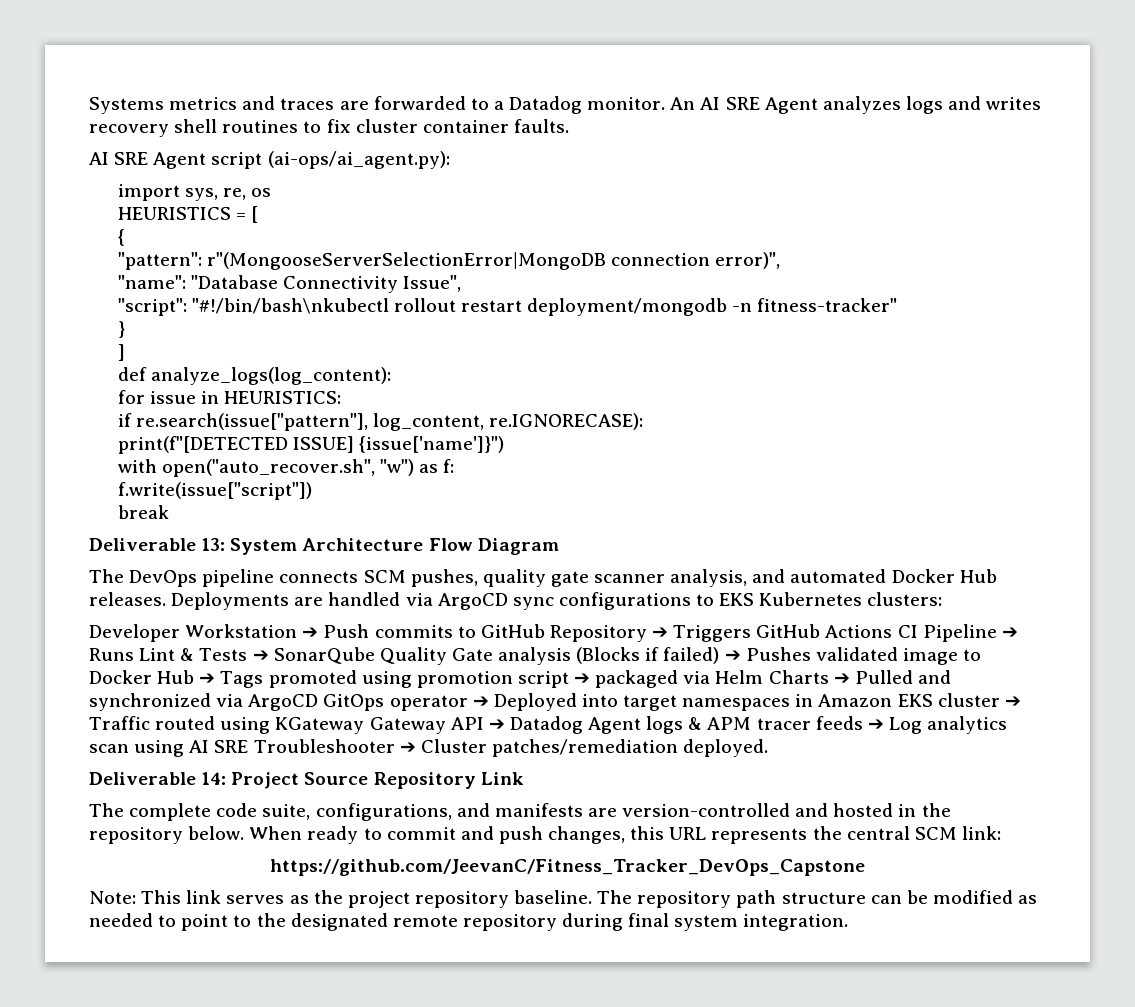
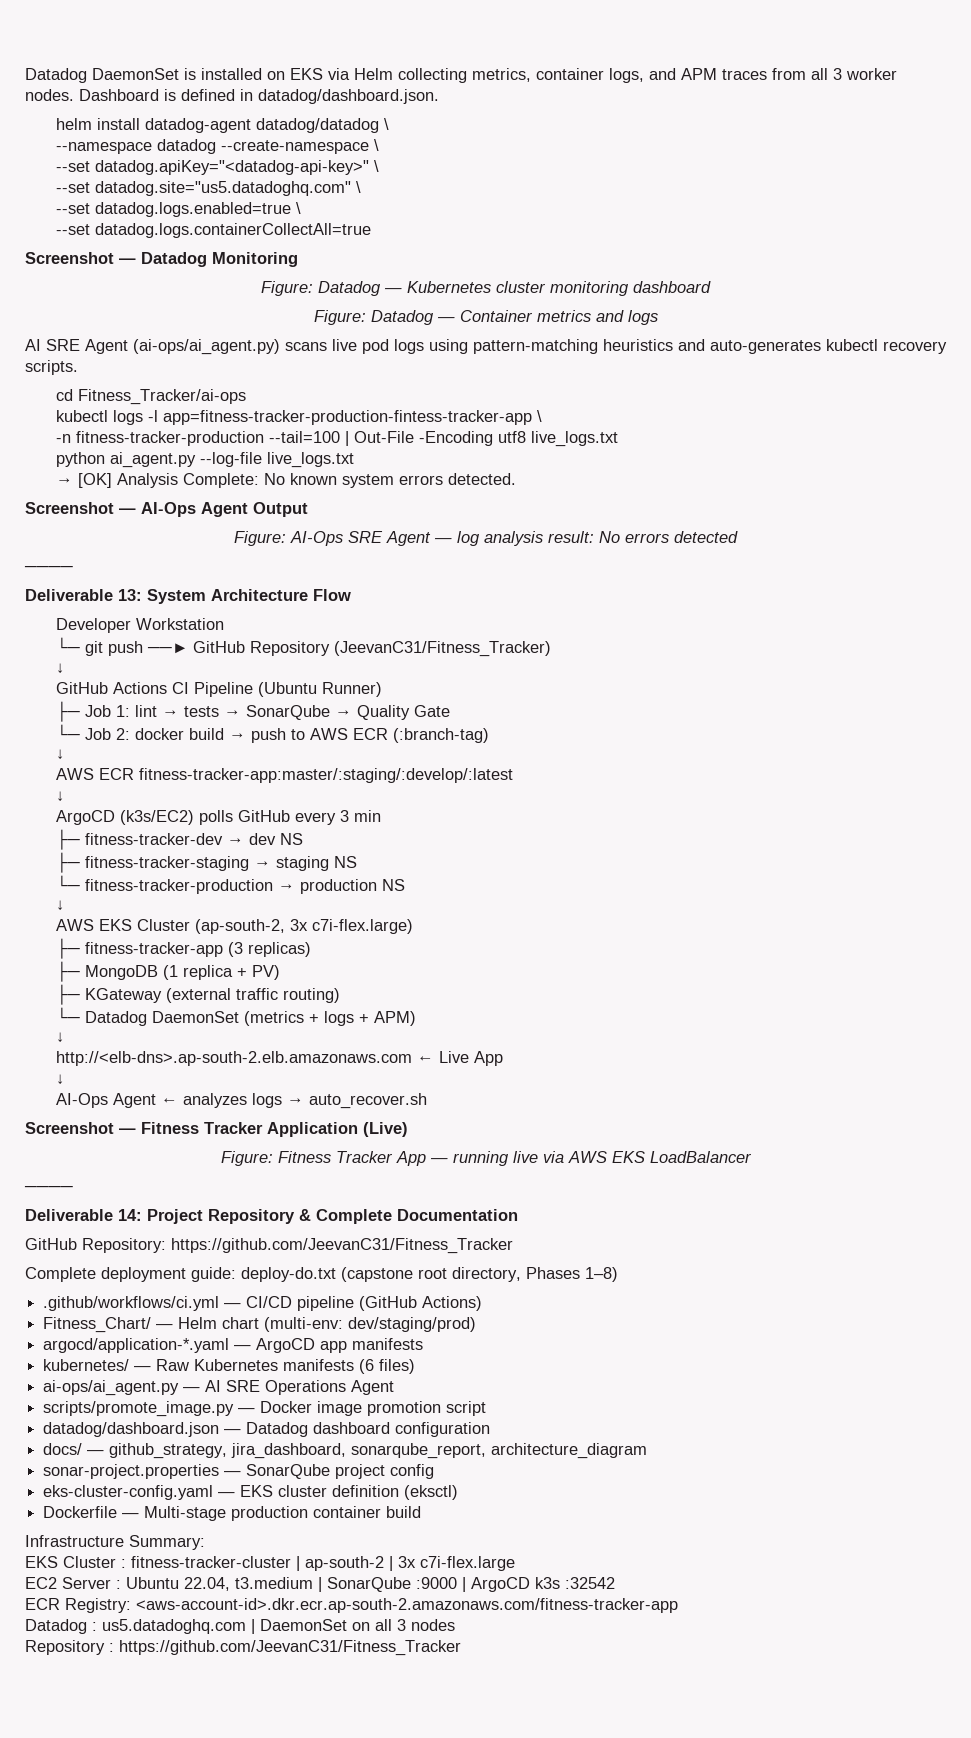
- Systems metrics and traces are forwarded to a Datadog monitor. An AI SRE Agent analyzes logs and writes recovery shell routines to fix cluster container faults.
- AI SRE Agent script (ai-ops/ai_agent.py):
- import sys, re, os
- HEURISTICS = [
- {
- "pattern": r"(MongooseServerSelectionError|MongoDB connection error)",
- "name": "Database Connectivity Issue",
- "script": "#!/bin/bash\nkubectl rollout restart deployment/mongodb -n fitness-tracker"
- }
- ]
- def analyze_logs(log_content):
- for issue in HEURISTICS:
- if re.search(issue["pattern"], log_content, re.IGNORECASE):
- print(f"[DETECTED ISSUE] {issue['name']}")
- with open("auto_recover.sh", "w") as f:
- f.write(issue["script"])
- break
+ Datadog DaemonSet is installed on EKS via Helm collecting metrics, container logs, and APM traces from all 3 worker nodes. Dashboard is defined in datadog/dashboard.json.
+ helm install datadog-agent datadog/datadog \
+ --namespace datadog --create-namespace \
+ --set datadog.apiKey="<datadog-api-key>" \
+ --set datadog.site="us5.datadoghq.com" \
+ --set datadog.logs.enabled=true \
+ --set datadog.logs.containerCollectAll=true
+ Screenshot — Datadog Monitoring
+ Figure: Datadog — Kubernetes cluster monitoring dashboard
+ Figure: Datadog — Container metrics and logs
+ AI SRE Agent (ai-ops/ai_agent.py) scans live pod logs using pattern-matching heuristics and auto-generates kubectl recovery scripts.
+ cd Fitness_Tracker/ai-ops
+ kubectl logs -l app=fitness-tracker-production-fintess-tracker-app \
+ -n fitness-tracker-production --tail=100 | Out-File -Encoding utf8 live_logs.txt
+ python ai_agent.py --log-file live_logs.txt
+ → [OK] Analysis Complete: No known system errors detected.
+ Screenshot — AI-Ops Agent Output
+ Figure: AI-Ops SRE Agent — log analysis result: No errors detected
+ ────
- Deliverable 13: System Architecture Flow Diagram
- The DevOps pipeline connects SCM pushes, quality gate scanner analysis, and automated Docker Hub releases. Deployments are handled via ArgoCD sync configurations to EKS Kubernetes clusters:
- Developer Workstation ➔ Push commits to GitHub Repository ➔ Triggers GitHub Actions CI Pipeline ➔ Runs Lint & Tests ➔ SonarQube Quality Gate analysis (Blocks if failed) ➔ Pushes validated image to Docker Hub ➔ Tags promoted using promotion script ➔ packaged via Helm Charts ➔ Pulled and synchronized via ArgoCD GitOps operator ➔ Deployed into target namespaces in Amazon EKS cluster ➔ Traffic routed using KGateway Gateway API ➔ Datadog Agent logs & APM tracer feeds ➔ Log analytics scan using AI SRE Troubleshooter ➔ Cluster patches/remediation deployed.
- Deliverable 14: Project Source Repository Link
- The complete code suite, configurations, and manifests are version-controlled and hosted in the repository below. When ready to commit and push changes, this URL represents the central SCM link:
- https://github.com/JeevanC/Fitness_Tracker_DevOps_Capstone
- Note: This link serves as the project repository baseline. The repository path structure can be modified as needed to point to the designated remote repository during final system integration.
+ Deliverable 13: System Architecture Flow
+ Developer Workstation
+ └─ git push ──► GitHub Repository (JeevanC31/Fitness_Tracker)
+ ↓
+ GitHub Actions CI Pipeline (Ubuntu Runner)
+ ├─ Job 1: lint → tests → SonarQube → Quality Gate
+ └─ Job 2: docker build → push to AWS ECR (:branch-tag)
+ ↓
+ AWS ECR fitness-tracker-app:master/:staging/:develop/:latest
+ ↓
+ ArgoCD (k3s/EC2) polls GitHub every 3 min
+ ├─ fitness-tracker-dev → dev NS
+ ├─ fitness-tracker-staging → staging NS
+ └─ fitness-tracker-production → production NS
+ ↓
+ AWS EKS Cluster (ap-south-2, 3x c7i-flex.large)
+ ├─ fitness-tracker-app (3 replicas)
+ ├─ MongoDB (1 replica + PV)
+ ├─ KGateway (external traffic routing)
+ └─ Datadog DaemonSet (metrics + logs + APM)
+ ↓
+ http://<elb-dns>.ap-south-2.elb.amazonaws.com ← Live App
+ ↓
+ AI-Ops Agent ← analyzes logs → auto_recover.sh
+ Screenshot — Fitness Tracker Application (Live)
+ Figure: Fitness Tracker App — running live via AWS EKS LoadBalancer
+ ────
+ Deliverable 14: Project Repository & Complete Documentation
+ GitHub Repository: https://github.com/JeevanC31/Fitness_Tracker
+ Complete deployment guide: deploy-do.txt (capstone root directory, Phases 1–8)
+ .github/workflows/ci.yml — CI/CD pipeline (GitHub Actions)
+ Fitness_Chart/ — Helm chart (multi-env: dev/staging/prod)
+ argocd/application-*.yaml — ArgoCD app manifests
+ kubernetes/ — Raw Kubernetes manifests (6 files)
+ ai-ops/ai_agent.py — AI SRE Operations Agent
+ scripts/promote_image.py — Docker image promotion script
+ datadog/dashboard.json — Datadog dashboard configuration
+ docs/ — github_strategy, jira_dashboard, sonarqube_report, architecture_diagram
+ sonar-project.properties — SonarQube project config
+ eks-cluster-config.yaml — EKS cluster definition (eksctl)
+ Dockerfile — Multi-stage production container build
+ Infrastructure Summary:
+ EKS Cluster : fitness-tracker-cluster | ap-south-2 | 3x c7i-flex.large
+ EC2 Server : Ubuntu 22.04, t3.medium | SonarQube :9000 | ArgoCD k3s :32542
+ ECR Registry: <aws-account-id>.dkr.ecr.ap-south-2.amazonaws.com/fitness-tracker-app
+ Datadog : us5.datadoghq.com | DaemonSet on all 3 nodes
+ Repository : https://github.com/JeevanC31/Fitness_Tracker

